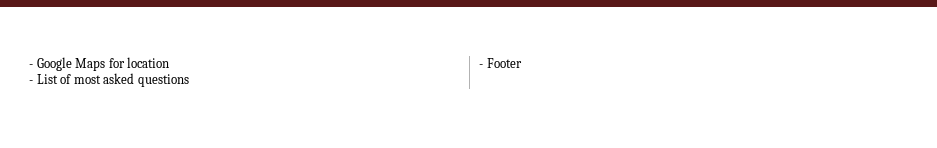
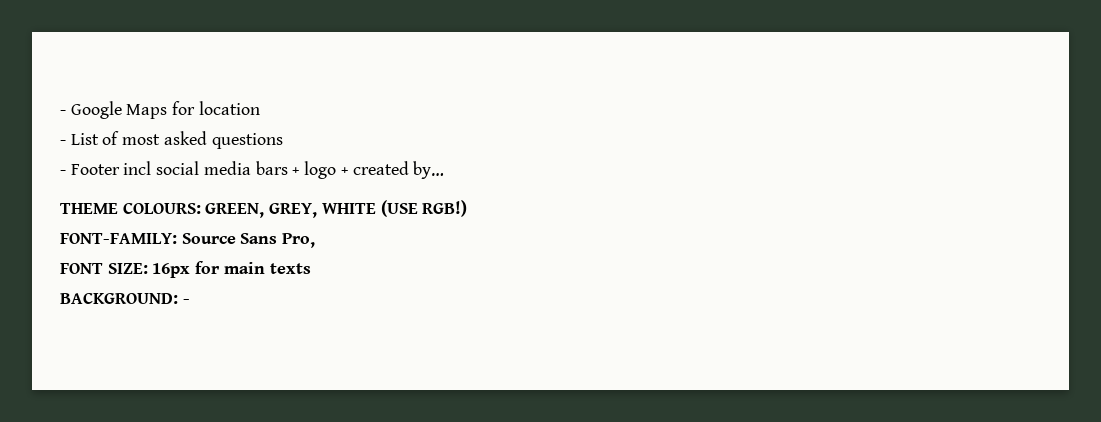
- - Footer
+ - Footer incl social media bars + logo + created by…
+ THEME COLOURS: GREEN, GREY, WHITE (USE RGB!)
+ FONT-FAMILY: Source Sans Pro,
+ FONT SIZE: 16px for main texts
+ BACKGROUND: -

